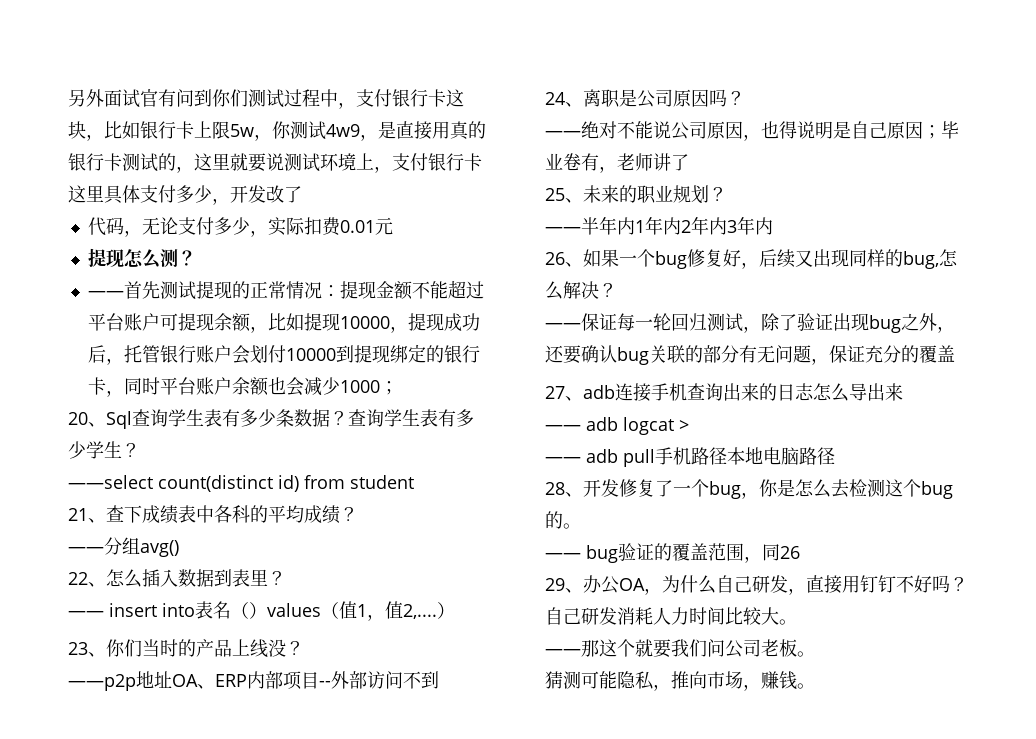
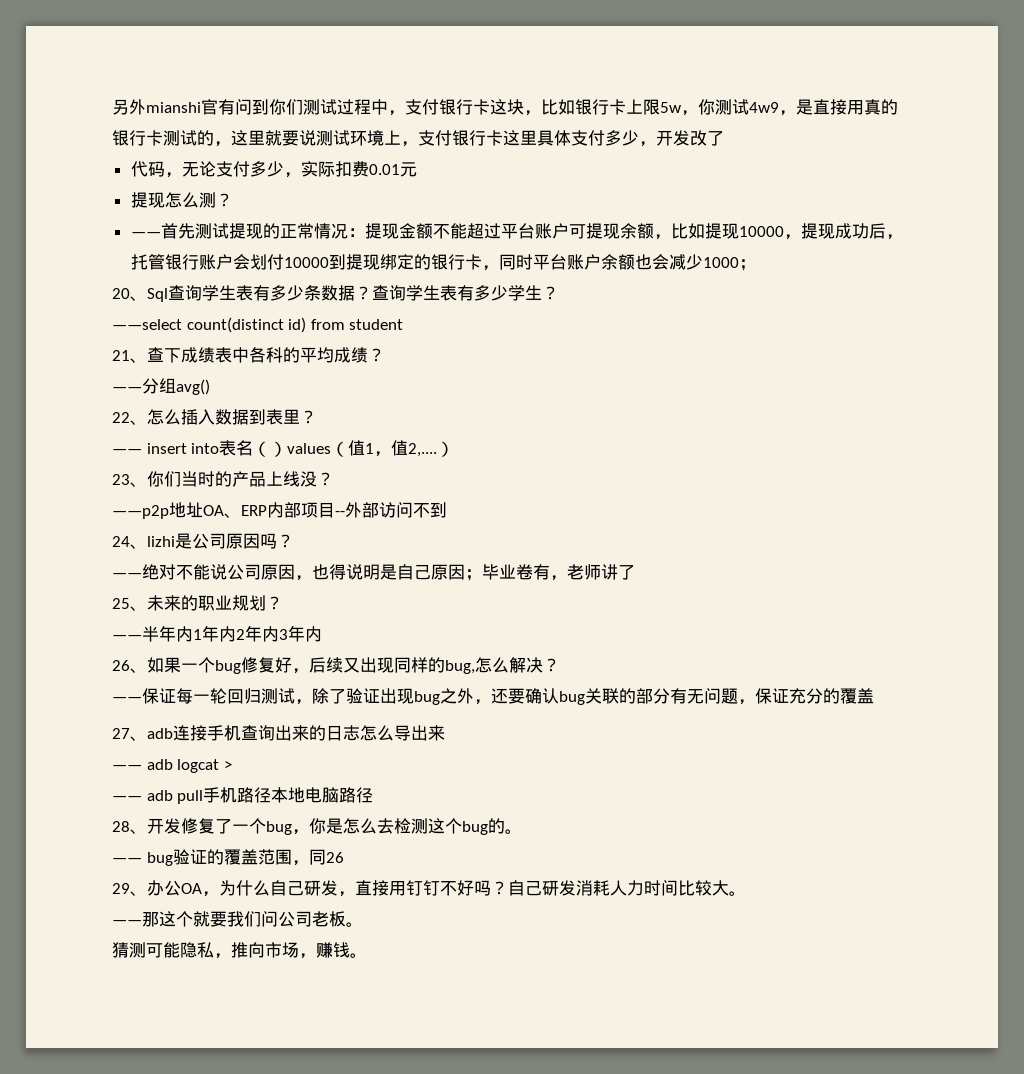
- 另外面试官有问到你们测试过程中，支付银行卡这块，比如银行卡上限5w，你测试4w9，是直接用真的银行卡测试的，这里就要说测试环境上，支付银行卡这里具体支付多少，开发改了
+ 另外mianshi官有问到你们测试过程中，支付银行卡这块，比如银行卡上限5w，你测试4w9，是直接用真的银行卡测试的，这里就要说测试环境上，支付银行卡这里具体支付多少，开发改了
- 24、离职是公司原因吗？
+ 24、lizhi是公司原因吗？

